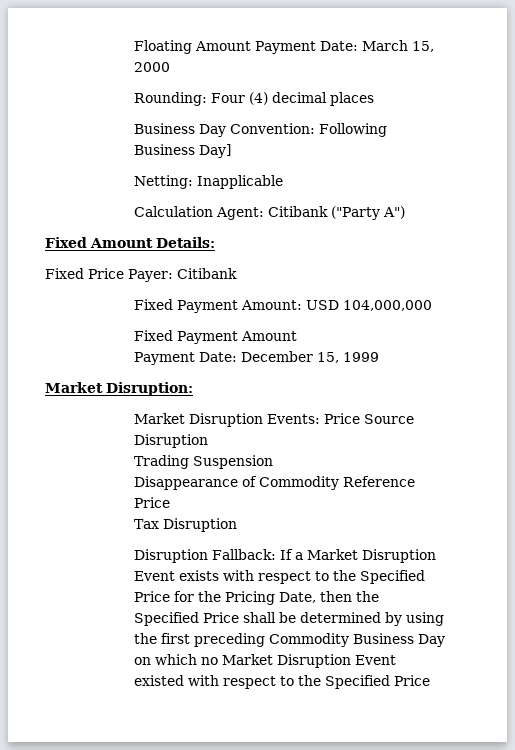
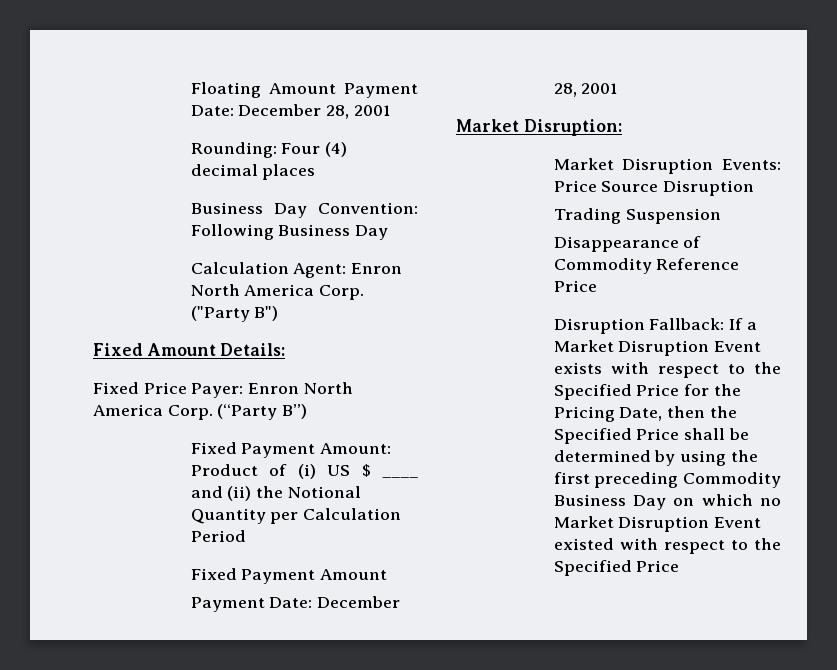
- Floating Amount Payment Date: March 15, 2000
+ Floating Amount Payment Date: December 28, 2001
- Business Day Convention: Following Business Day]
- Netting: Inapplicable
+ Business Day Convention: Following Business Day
- Calculation Agent: Citibank ("Party A")
+ Calculation Agent: Enron North America Corp. ("Party B")
- Fixed Price Payer: Citibank
- Fixed Payment Amount: USD 104,000,000
+ Fixed Price Payer: Enron North America Corp. (“Party B”)
+ Fixed Payment Amount: Product of (i) US $ ____ and (ii) the Notional Quantity per Calculation Period
  Fixed Payment Amount
- Payment Date: December 15, 1999
+ Payment Date: December 28, 2001
- Tax Disruption

